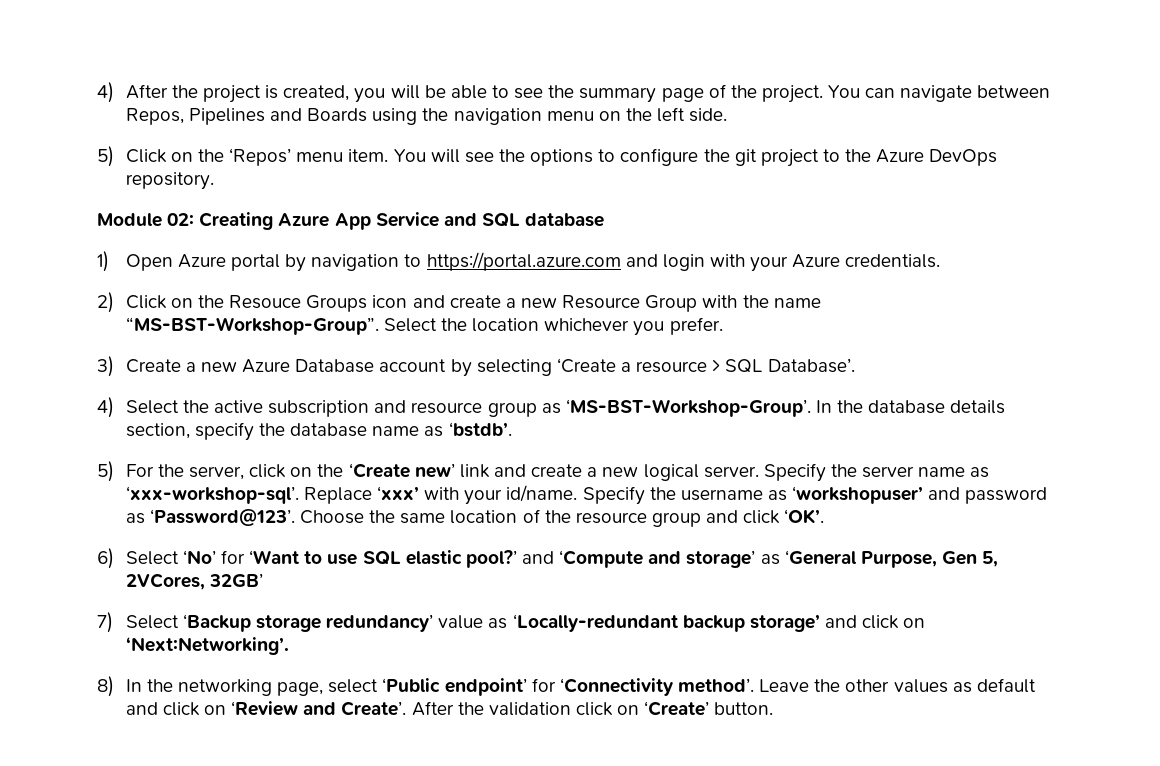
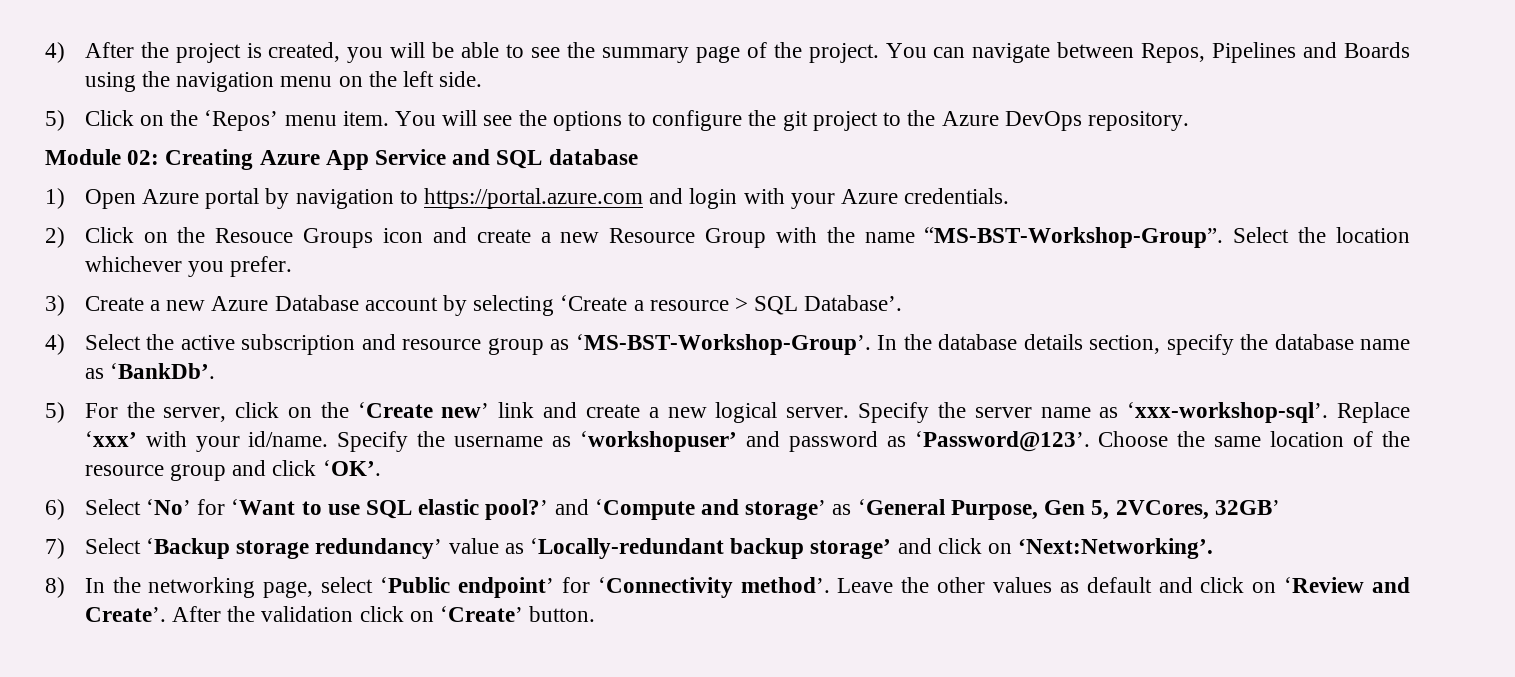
- In the database details section, specify the database name as ‘bstdb’.
+ In the database details section, specify the database name as ‘BankDb’.

